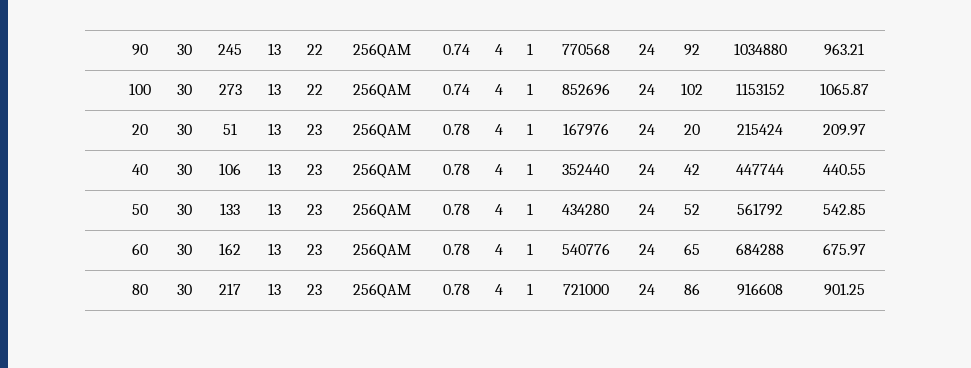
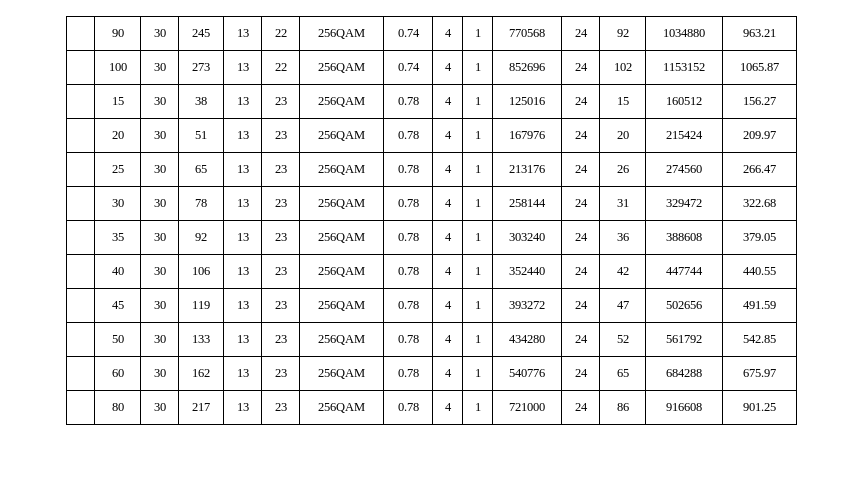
+ | 15 | 30 | 38 | 13 | 23 | 256QAM | 0.78 | 4 | 1 | 125016 | 24 | 15 | 160512 | 156.27
+ | 25 | 30 | 65 | 13 | 23 | 256QAM | 0.78 | 4 | 1 | 213176 | 24 | 26 | 274560 | 266.47
+ | 30 | 30 | 78 | 13 | 23 | 256QAM | 0.78 | 4 | 1 | 258144 | 24 | 31 | 329472 | 322.68
+ | 35 | 30 | 92 | 13 | 23 | 256QAM | 0.78 | 4 | 1 | 303240 | 24 | 36 | 388608 | 379.05
+ | 45 | 30 | 119 | 13 | 23 | 256QAM | 0.78 | 4 | 1 | 393272 | 24 | 47 | 502656 | 491.59

